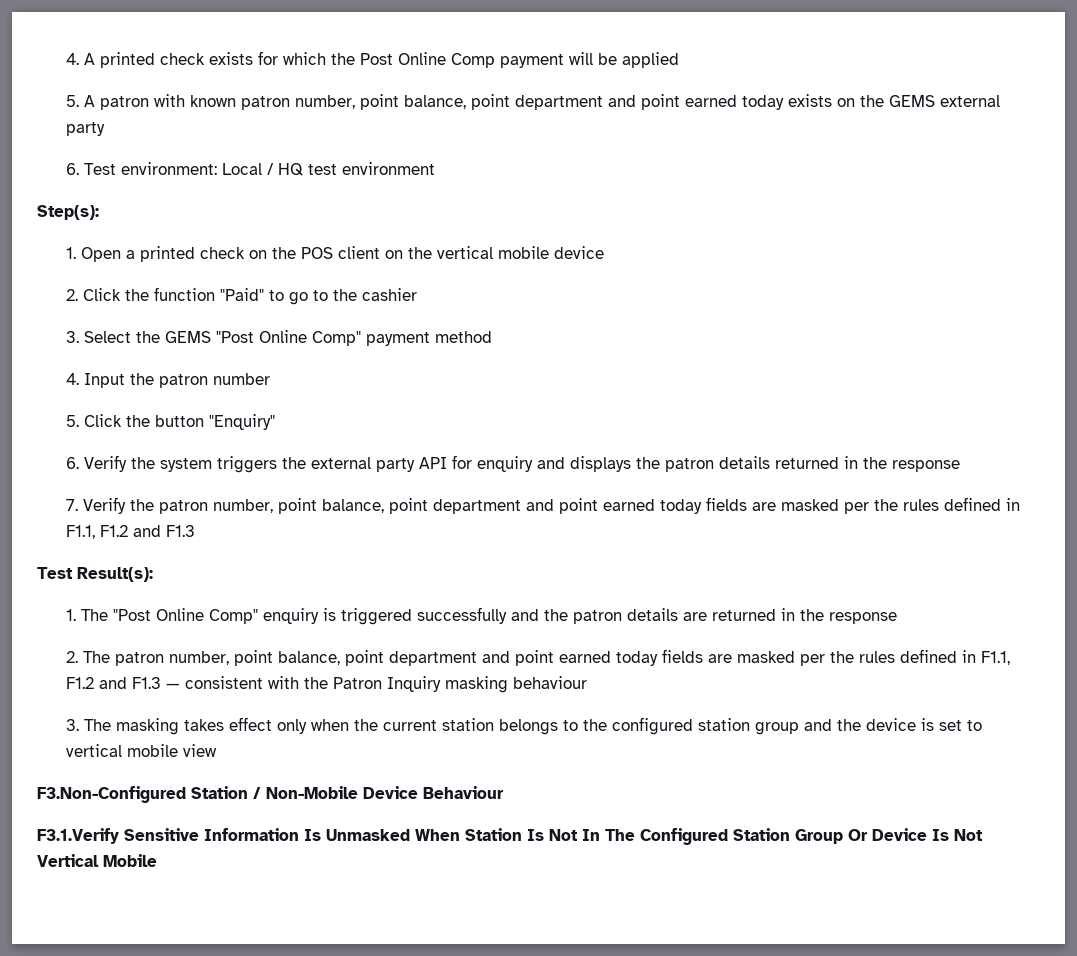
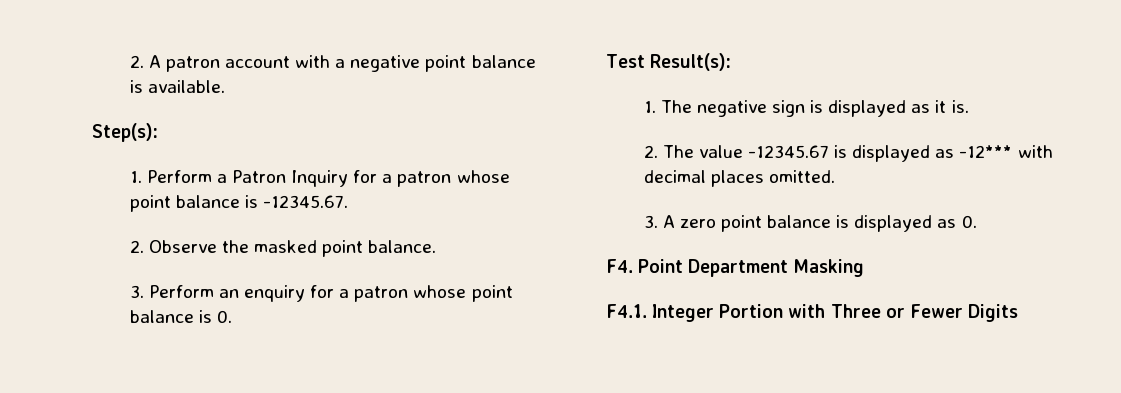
- 4. A printed check exists for which the Post Online Comp payment will be applied
- 5. A patron with known patron number, point balance, point department and point earned today exists on the GEMS external party
- 6. Test environment: Local / HQ test environment
+ 2. A patron account with a negative point balance is available.
  Step(s):
- 1. Open a printed check on the POS client on the vertical mobile device
- 2. Click the function "Paid" to go to the cashier
- 3. Select the GEMS "Post Online Comp" payment method
- 4. Input the patron number
- 5. Click the button "Enquiry"
- 6. Verify the system triggers the external party API for enquiry and displays the patron details returned in the response
- 7. Verify the patron number, point balance, point department and point earned today fields are masked per the rules defined in F1.1, F1.2 and F1.3
+ 1. Perform a Patron Inquiry for a patron whose point balance is -12345.67.
+ 2. Observe the masked point balance.
+ 3. Perform an enquiry for a patron whose point balance is 0.
  Test Result(s):
- 1. The "Post Online Comp" enquiry is triggered successfully and the patron details are returned in the response
- 2. The patron number, point balance, point department and point earned today fields are masked per the rules defined in F1.1, F1.2 and F1.3 — consistent with the Patron Inquiry masking behaviour
- 3. The masking takes effect only when the current station belongs to the configured station group and the device is set to vertical mobile view
- F3.Non-Configured Station / Non-Mobile Device Behaviour
- F3.1.Verify Sensitive Information Is Unmasked When Station Is Not In The Configured Station Group Or Device Is Not Vertical Mobile
+ 1. The negative sign is displayed as it is.
+ 2. The value -12345.67 is displayed as -12*** with decimal places omitted.
+ 3. A zero point balance is displayed as 0.
+ F4. Point Department Masking
+ F4.1. Integer Portion with Three or Fewer Digits

